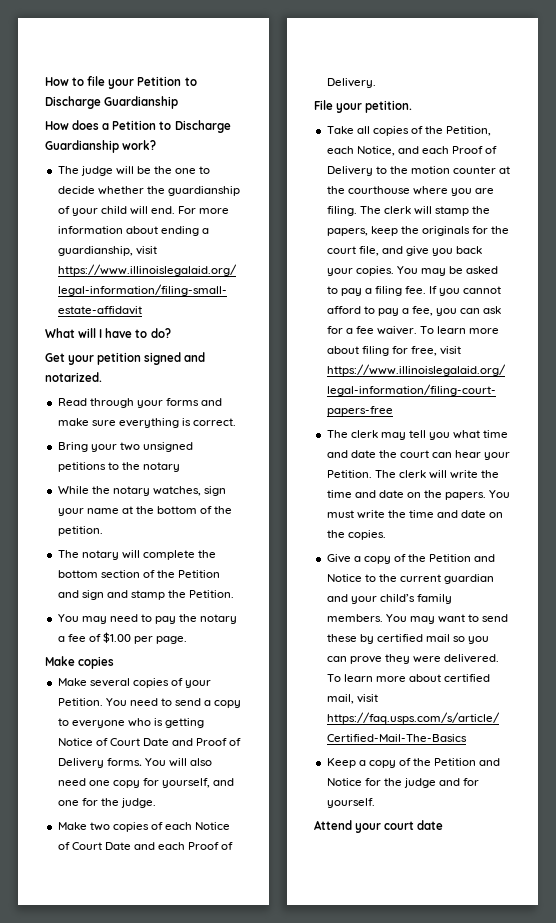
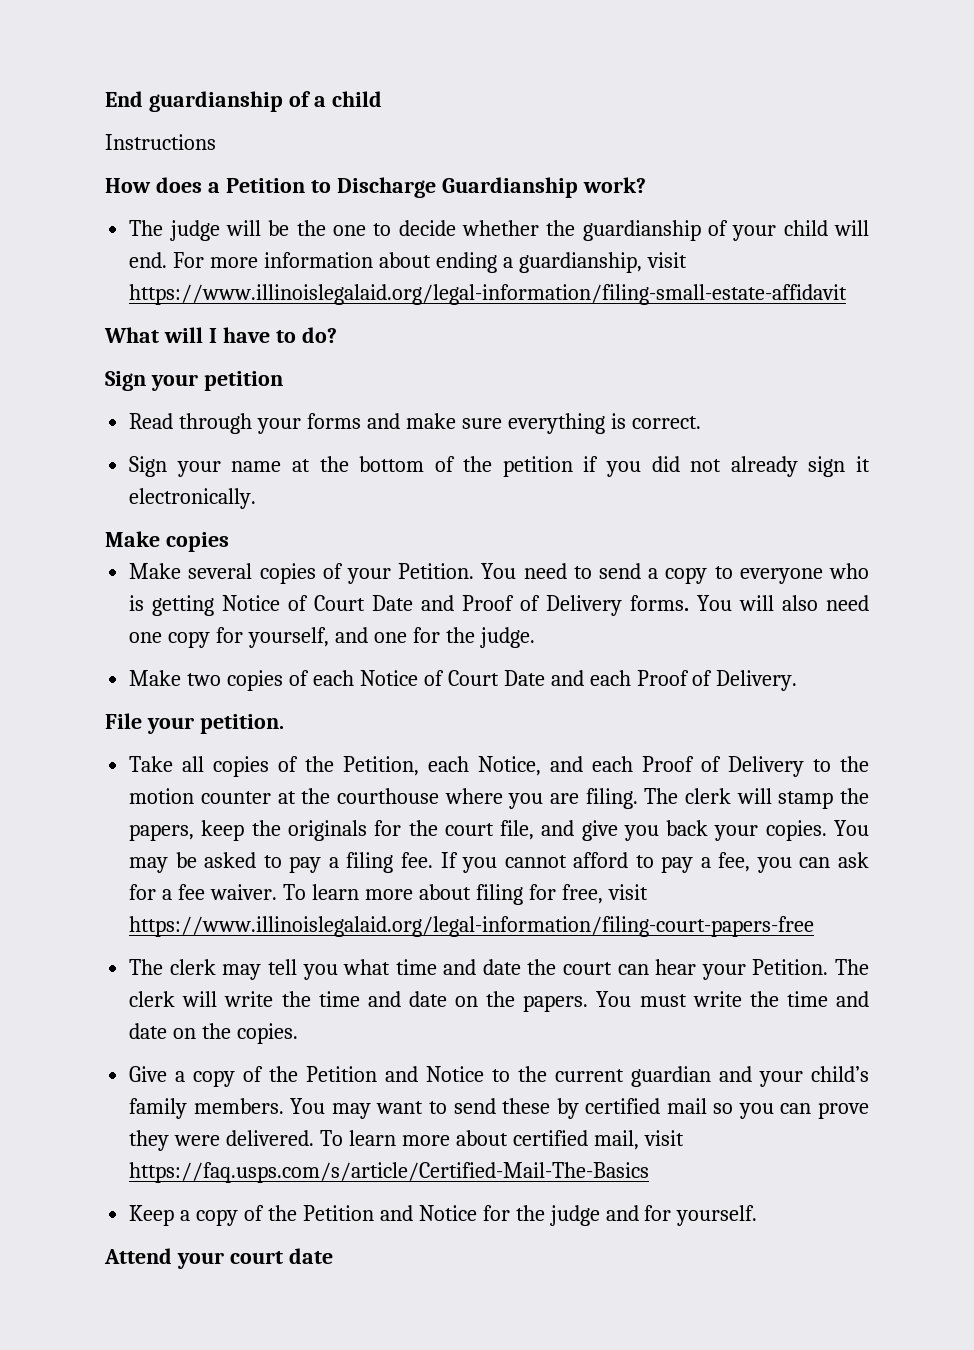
- How to file your Petition to Discharge Guardianship
+ End guardianship of a child
+ Instructions
- Get your petition signed and notarized.
+ Sign your petition
- Bring your two unsigned petitions to the notary
- While the notary watches, sign your name at the bottom of the petition.
- The notary will complete the bottom section of the Petition and sign and stamp the Petition.
- You may need to pay the notary a fee of $1.00 per page.
+ Sign your name at the bottom of the petition if you did not already sign it electronically.

